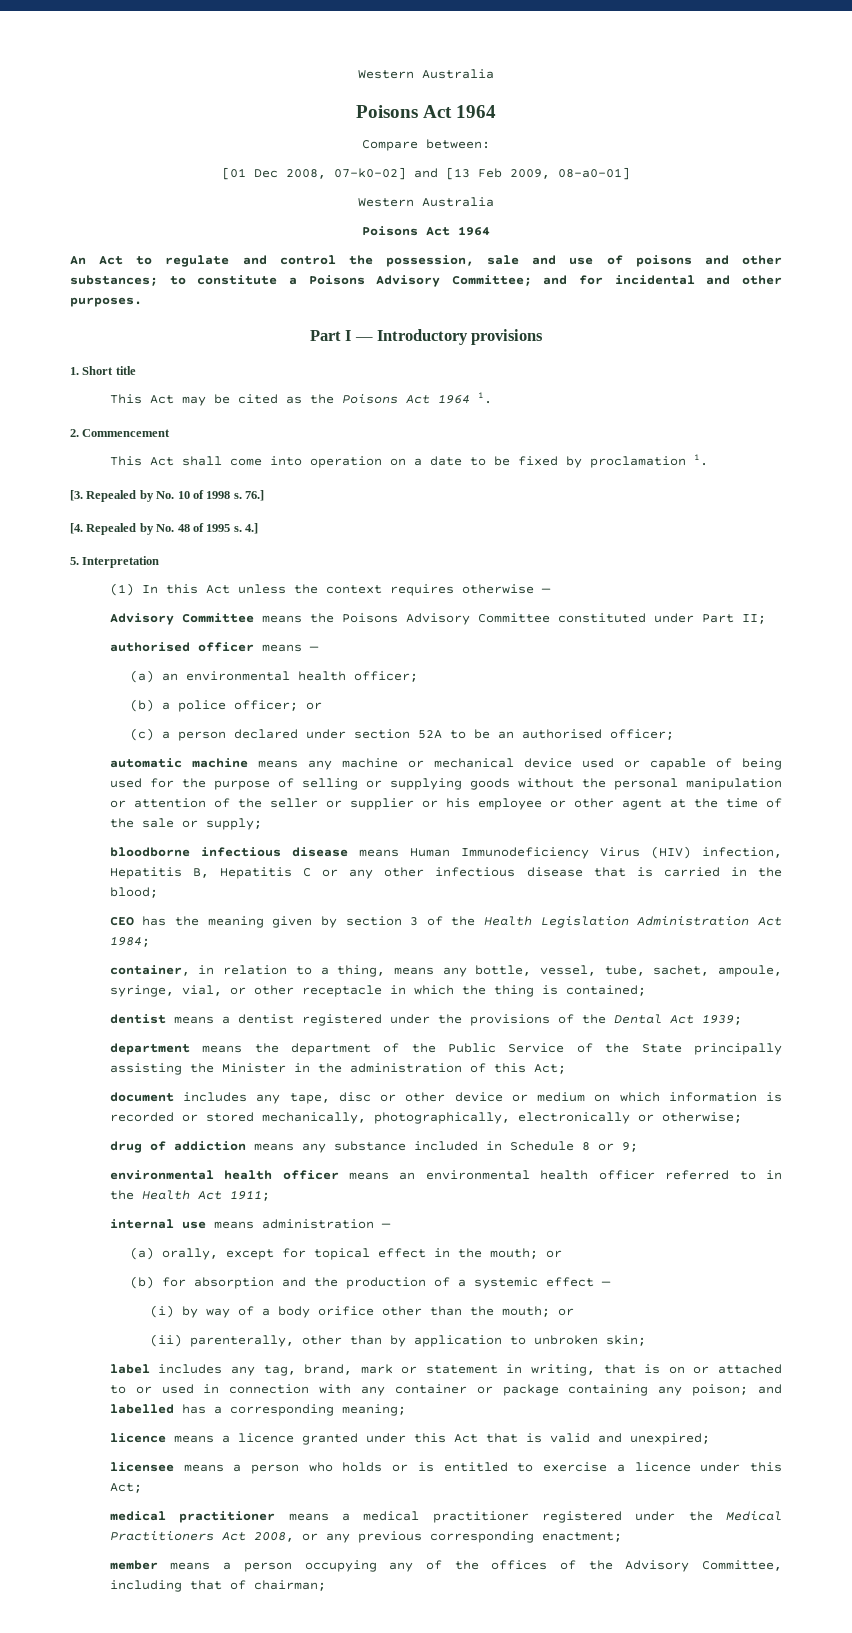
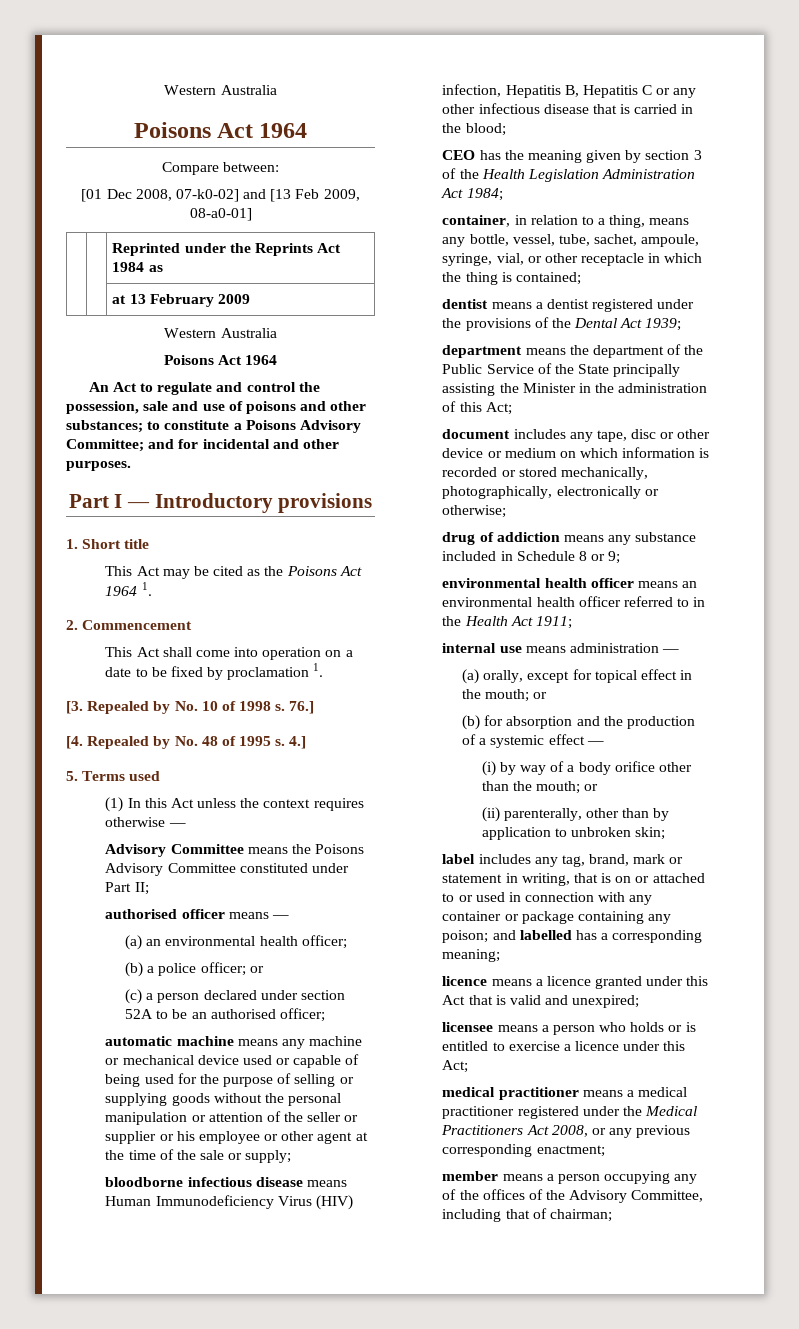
+ | | Reprinted under the Reprints Act 1984 as
+ | | at 13 February 2009
- 5. Interpretation
+ 5. Terms used

